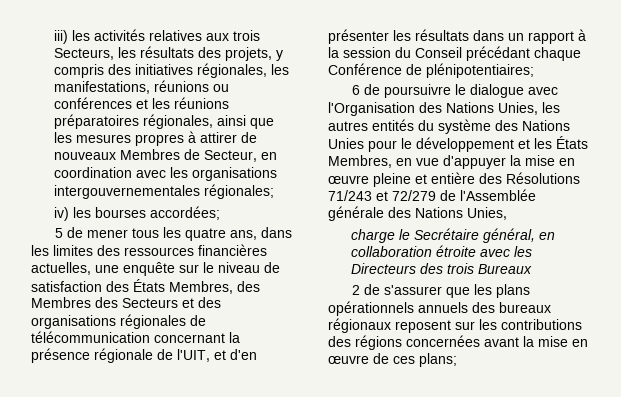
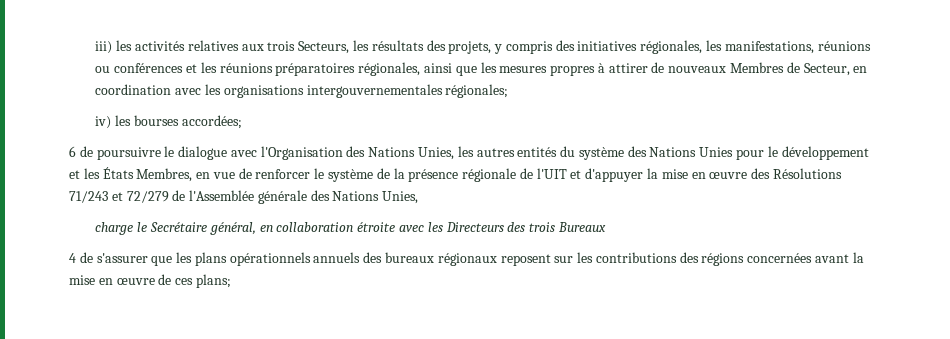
- 5 de mener tous les quatre ans, dans les limites des ressources financières actuelles, une enquête sur le niveau de satisfaction des États Membres, des Membres des Secteurs et des organisations régionales de télécommunication concernant la présence régionale de l'UIT, et d'en présenter les résultats dans un rapport à la session du Conseil précédant chaque Conférence de plénipotentiaires;
- 6 de poursuivre le dialogue avec l'Organisation des Nations Unies, les autres entités du système des Nations Unies pour le développement et les États Membres, en vue d'appuyer la mise en œuvre pleine et entière des Résolutions 71/243 et 72/279 de l'Assemblée générale des Nations Unies,
+ 6 de poursuivre le dialogue avec l'Organisation des Nations Unies, les autres entités du système des Nations Unies pour le développement et les États Membres, en vue de renforcer le système de la présence régionale de l'UIT et d'appuyer la mise en œuvre des Résolutions 71/243 et 72/279 de l'Assemblée générale des Nations Unies,
- 2 de s'assurer que les plans opérationnels annuels des bureaux régionaux reposent sur les contributions des régions concernées avant la mise en œuvre de ces plans;
+ 4 de s'assurer que les plans opérationnels annuels des bureaux régionaux reposent sur les contributions des régions concernées avant la mise en œuvre de ces plans;

